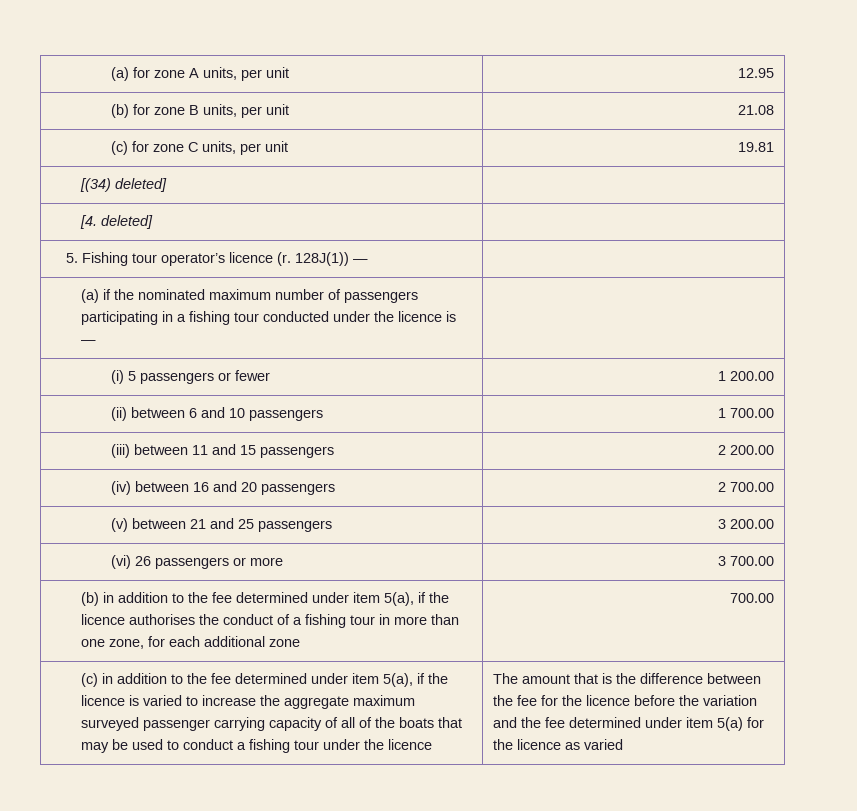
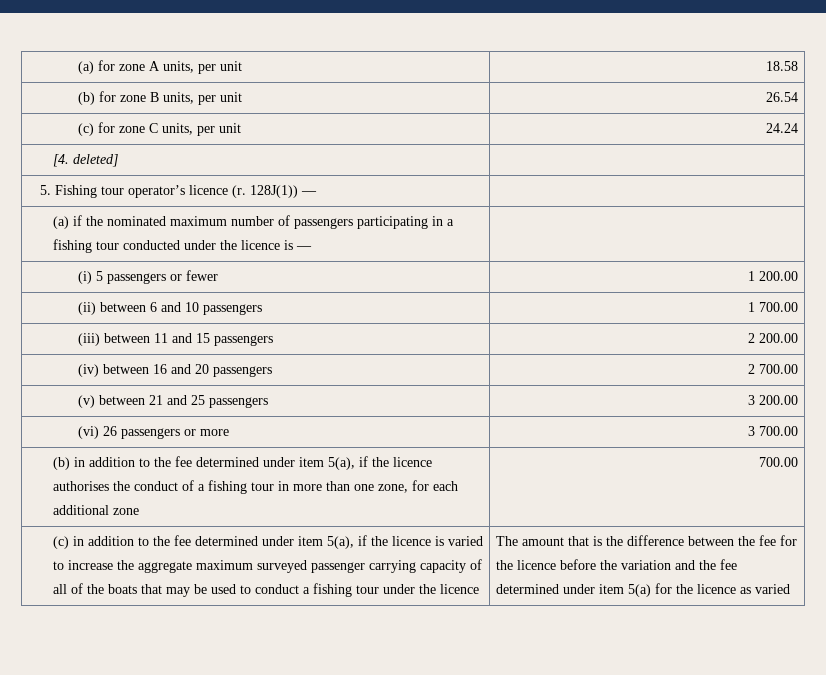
- (a) for zone A units, per unit | 12.95
+ (a) for zone A units, per unit | 18.58
- (b) for zone B units, per unit | 21.08
+ (b) for zone B units, per unit | 26.54
- (c) for zone C units, per unit | 19.81
- [(34) deleted] |
+ (c) for zone C units, per unit | 24.24

